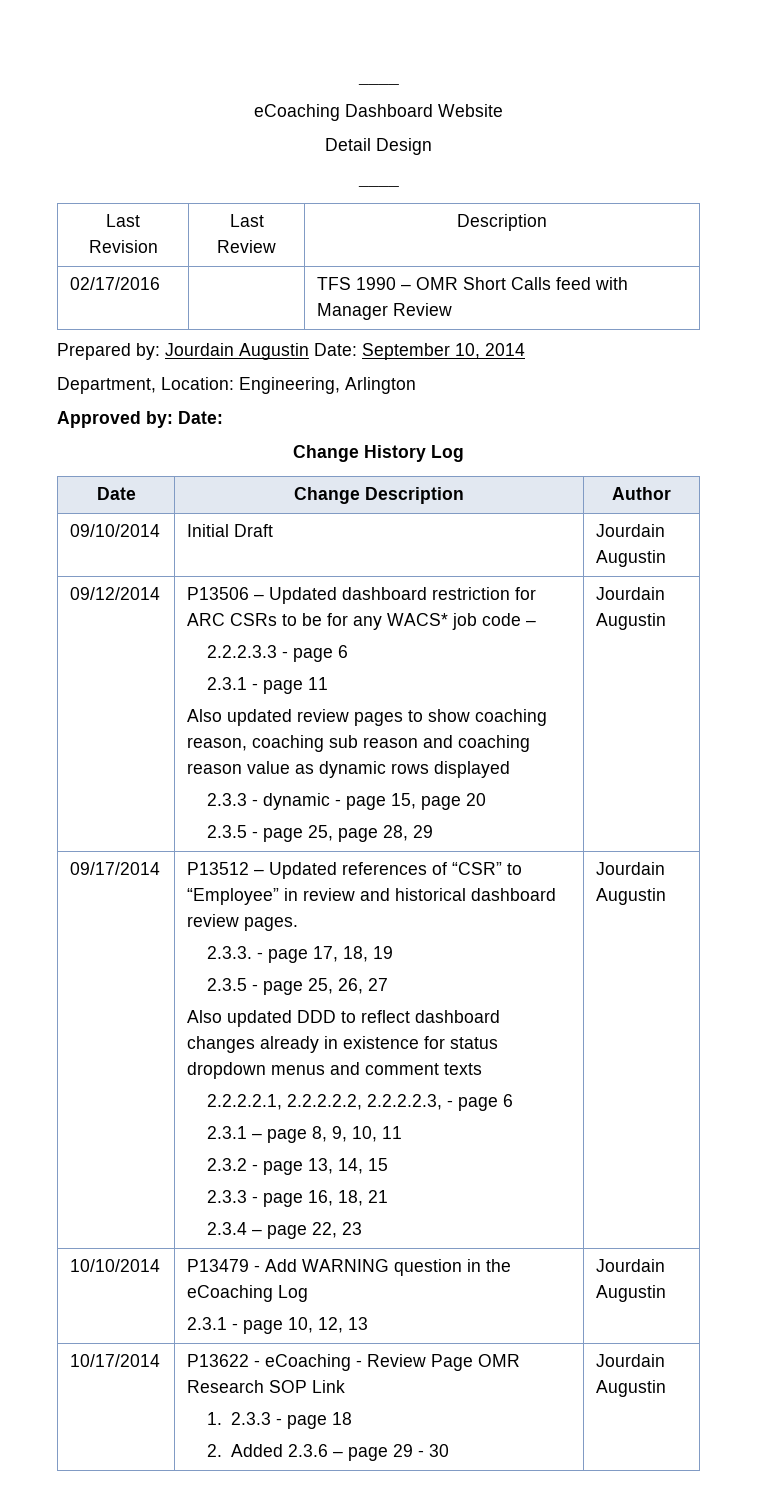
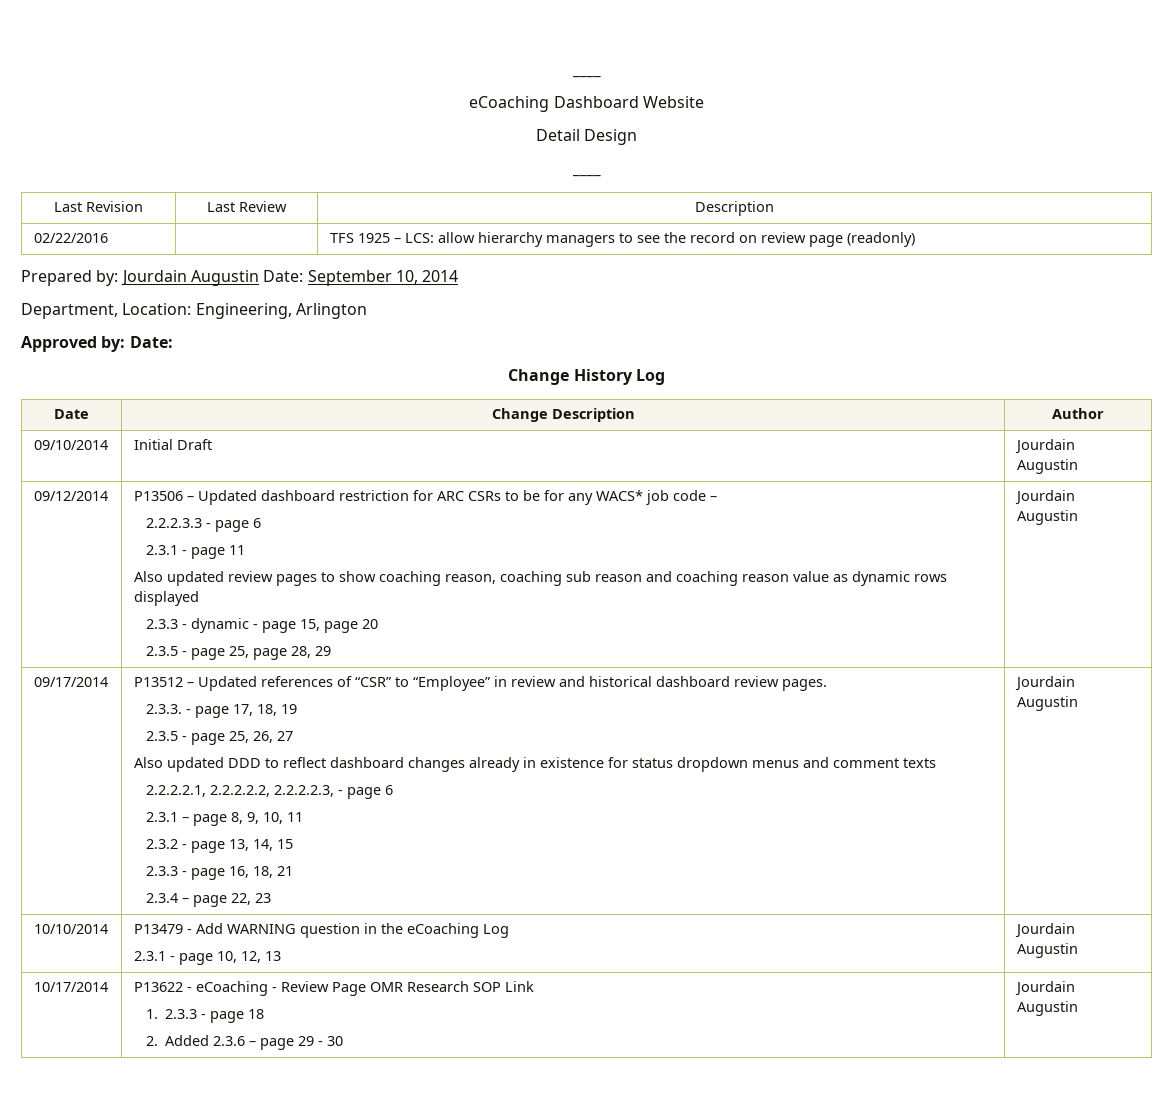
- 02/17/2016 | | TFS 1990 – OMR Short Calls feed with Manager Review
+ 02/22/2016 | | TFS 1925 – LCS: allow hierarchy managers to see the record on review page (readonly)

